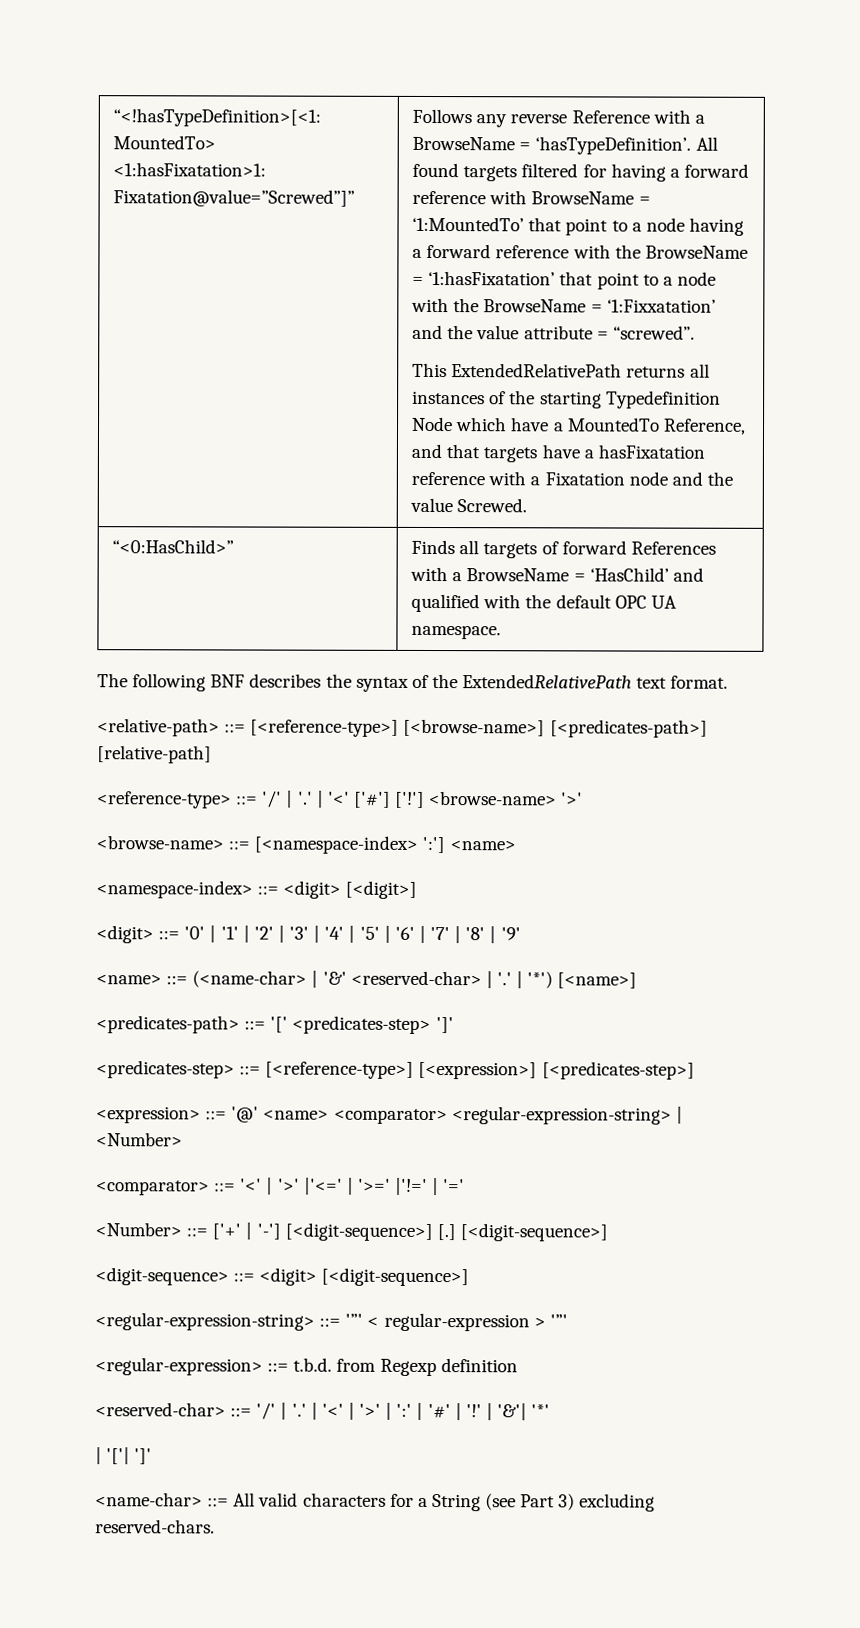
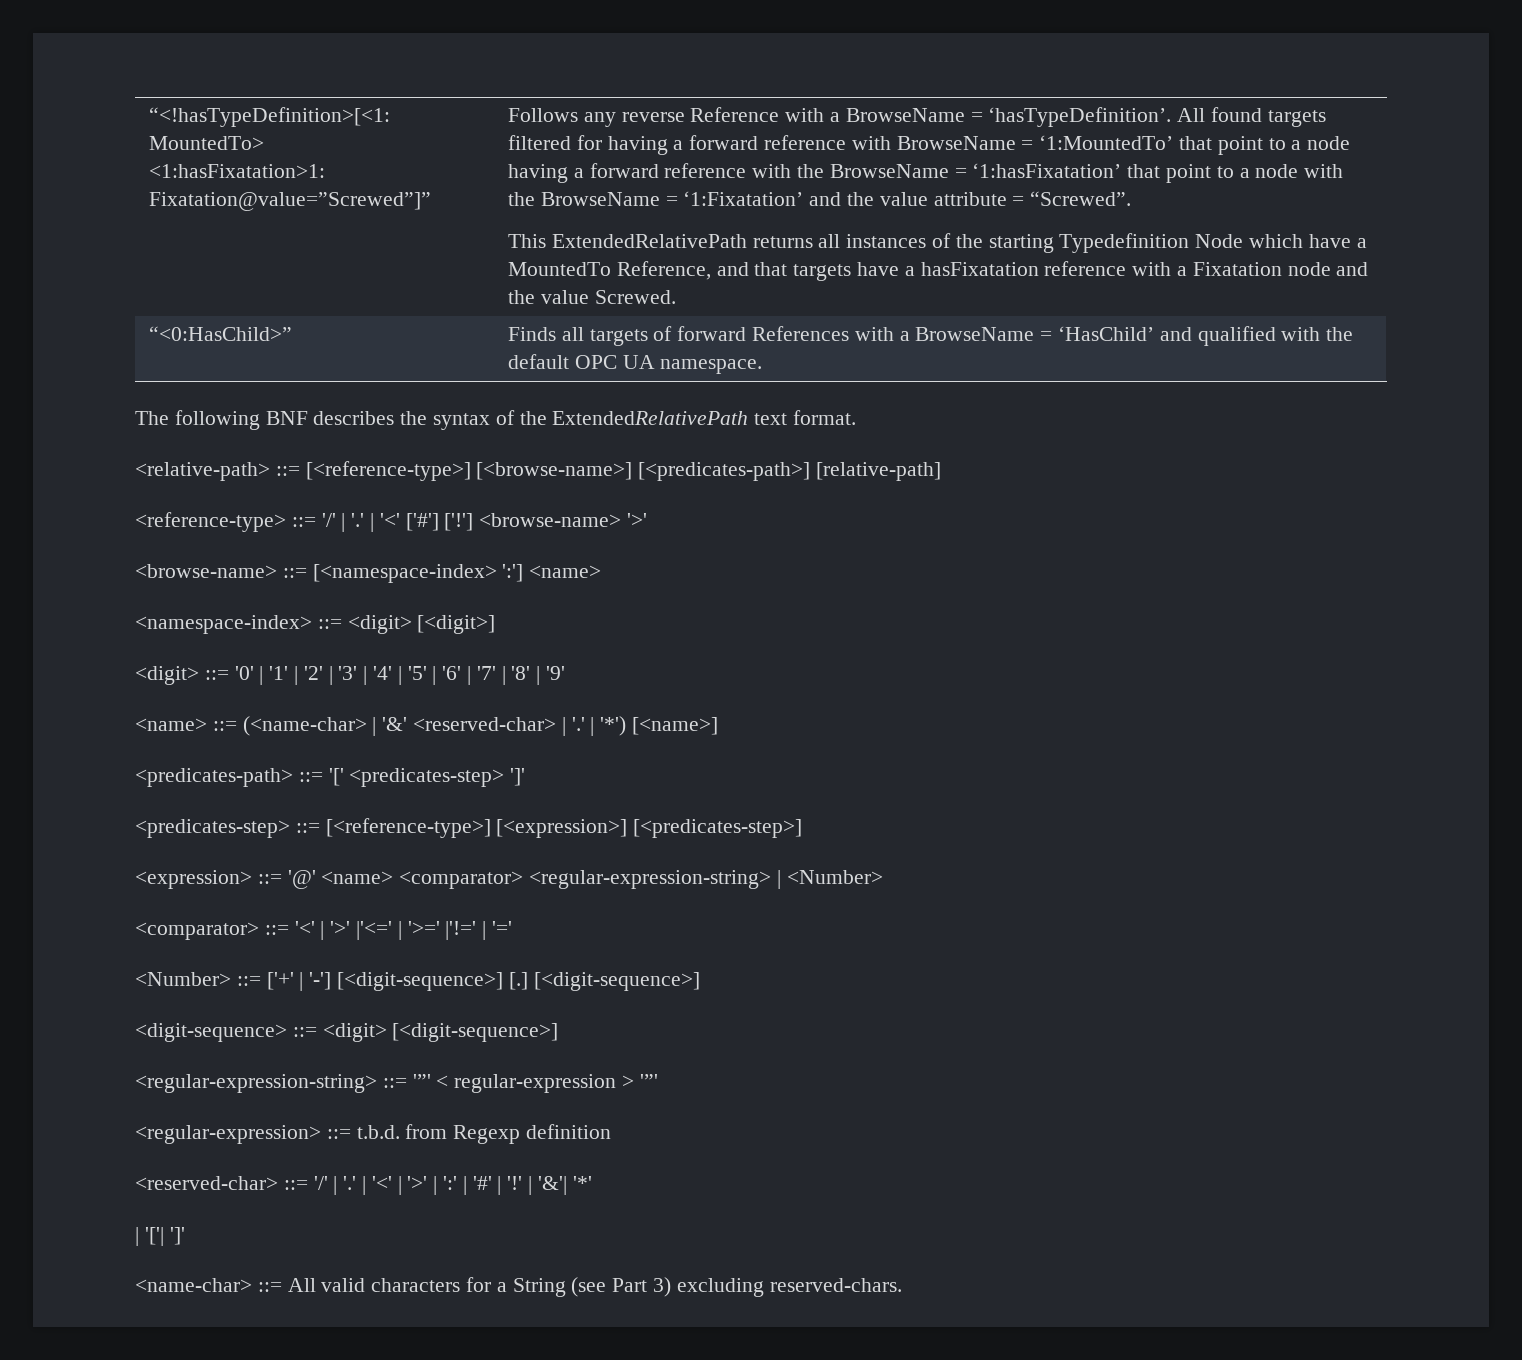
- All found targets filtered for having a forward reference with BrowseName = ‘1:MountedTo’ that point to a node having a forward reference with the BrowseName = ‘1:hasFixatation’ that point to a node with the BrowseName = ‘1:Fixxatation’ and the value attribute = “screwed”.
+ All found targets filtered for having a forward reference with BrowseName = ‘1:MountedTo’ that point to a node having a forward reference with the BrowseName = ‘1:hasFixatation’ that point to a node with the BrowseName = ‘1:Fixatation’ and the value attribute = “Screwed”.

